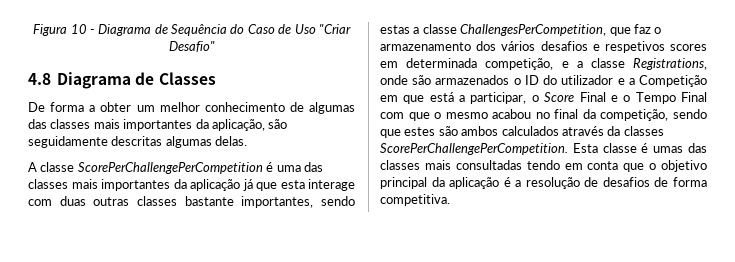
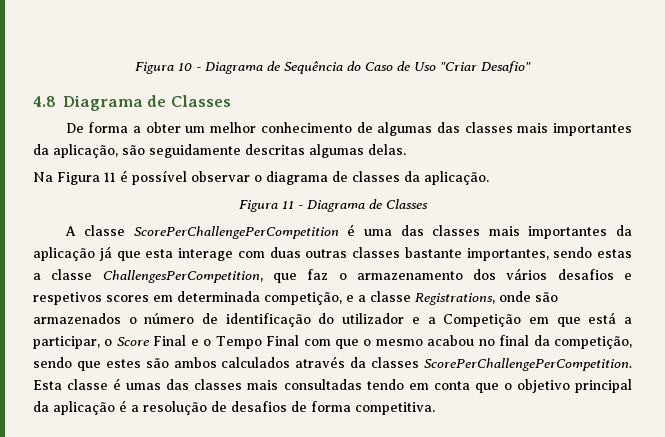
+ Na Figura 11 é possível observar o diagrama de classes da aplicação.
+ Figura 11 - Diagrama de Classes
- A classe ScorePerChallengePerCompetition é uma das classes mais importantes da aplicação já que esta interage com duas outras classes bastante importantes, sendo estas a classe ChallengesPerCompetition, que faz o armazenamento dos vários desafios e respetivos scores em determinada competição, e a classe Registrations, onde são armazenados o ID do utilizador e a Competição em que está a participar, o Score Final e o Tempo Final com que o mesmo acabou no final da competição, sendo que estes são ambos calculados através da classes ScorePerChallengePerCompetition.
+ A classe ScorePerChallengePerCompetition é uma das classes mais importantes da aplicação já que esta interage com duas outras classes bastante importantes, sendo estas a classe ChallengesPerCompetition, que faz o armazenamento dos vários desafios e respetivos scores em determinada competição, e a classe Registrations, onde são armazenados o número de identificação do utilizador e a Competição em que está a participar, o Score Final e o Tempo Final com que o mesmo acabou no final da competição, sendo que estes são ambos calculados através da classes ScorePerChallengePerCompetition.

